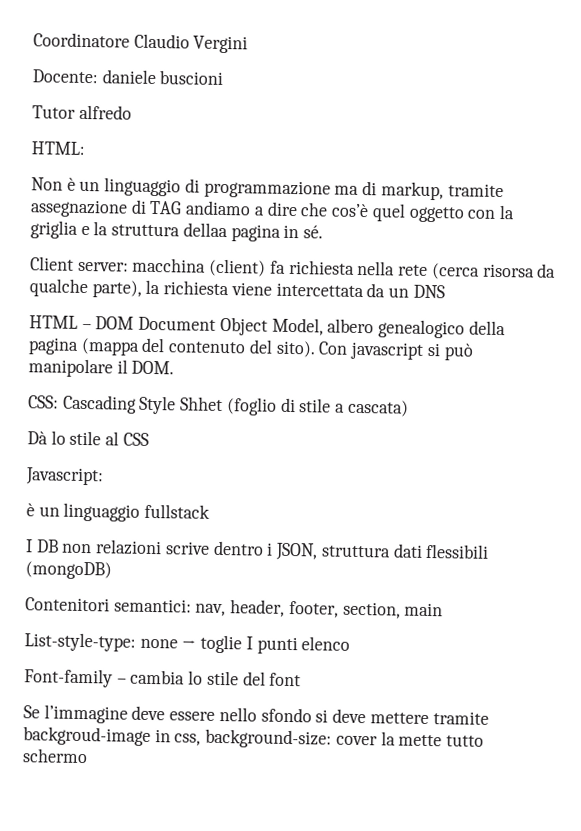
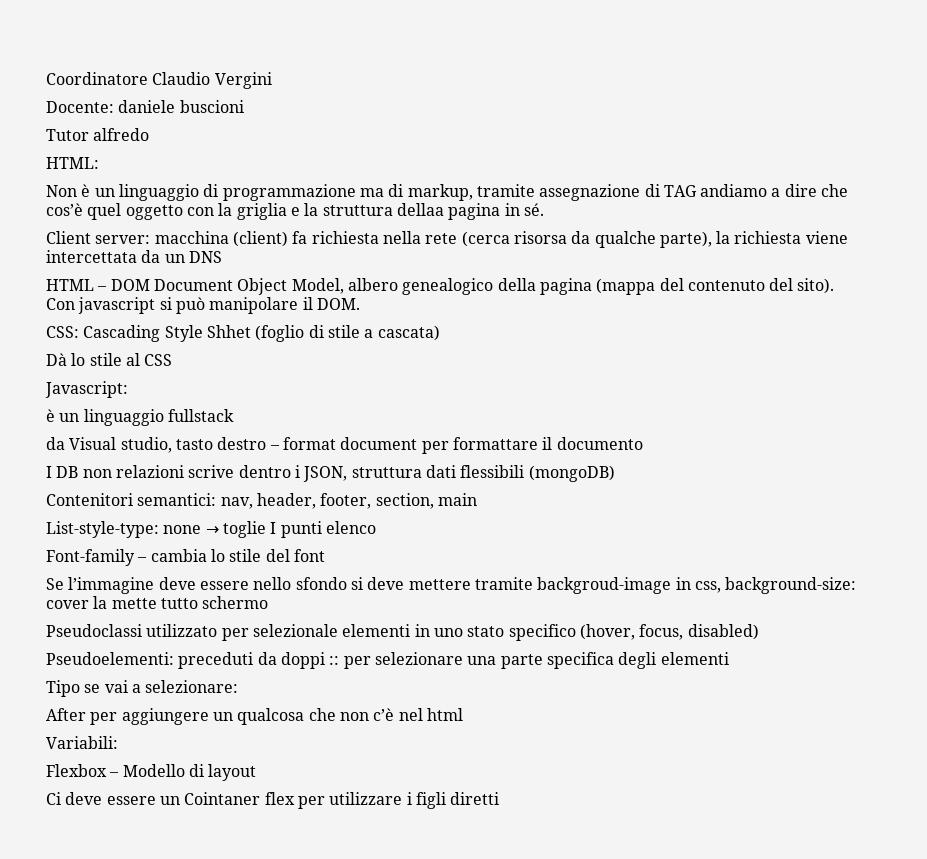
+ da Visual studio, tasto destro – format document per formattare il documento
+ Pseudoclassi utilizzato per selezionale elementi in uno stato specifico (hover, focus, disabled)
+ Pseudoelementi: preceduti da doppi :: per selezionare una parte specifica degli elementi
+ Tipo se vai a selezionare:
+ After per aggiungere un qualcosa che non c’è nel html
+ Variabili:
+ Flexbox – Modello di layout
+ Ci deve essere un Cointaner flex per utilizzare i figli diretti

